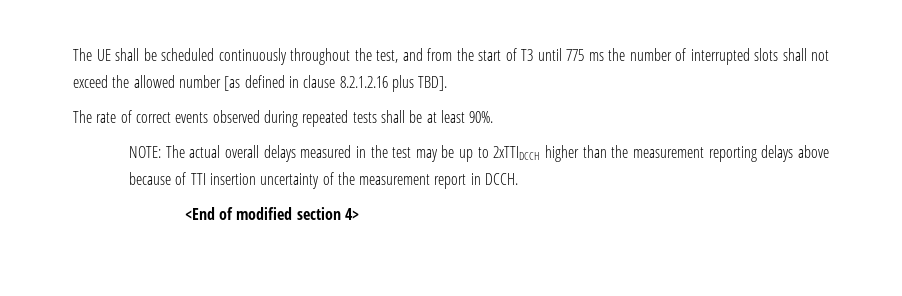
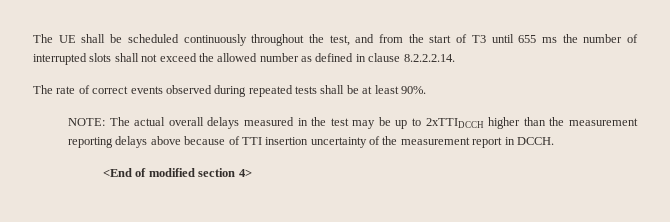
- The UE shall be scheduled continuously throughout the test, and from the start of T3 until 775 ms the number of interrupted slots shall not exceed the allowed number [as defined in clause 8.2.1.2.16 plus TBD].
+ The UE shall be scheduled continuously throughout the test, and from the start of T3 until 655 ms the number of interrupted slots shall not exceed the allowed number as defined in clause 8.2.2.2.14.

